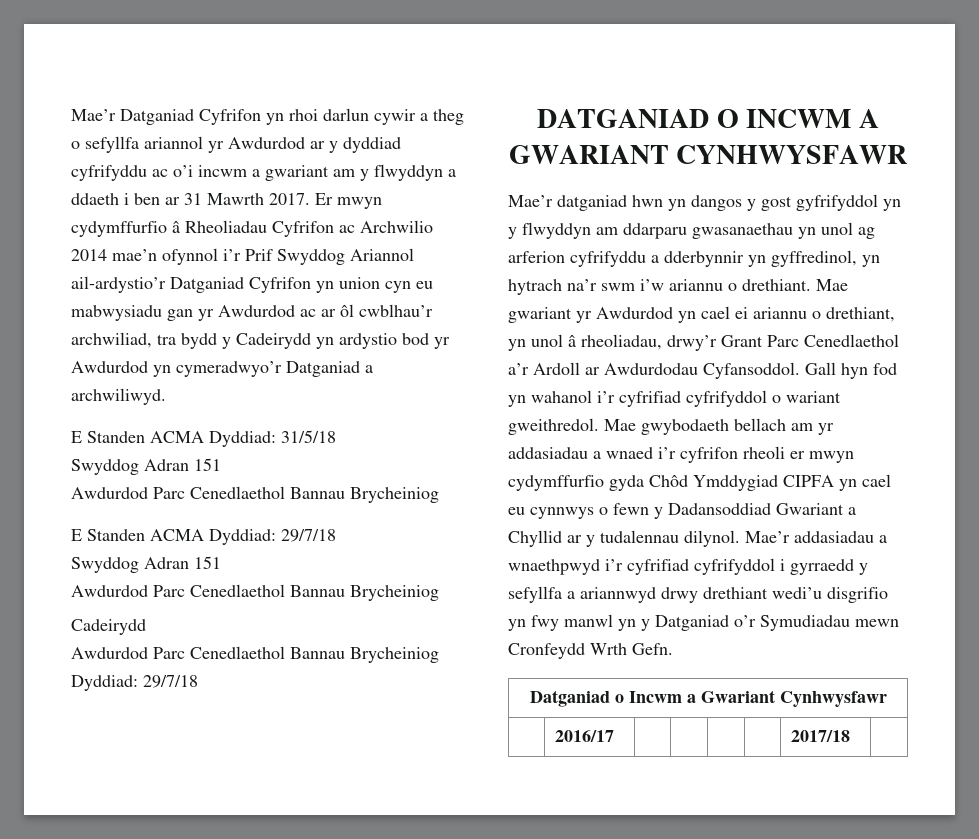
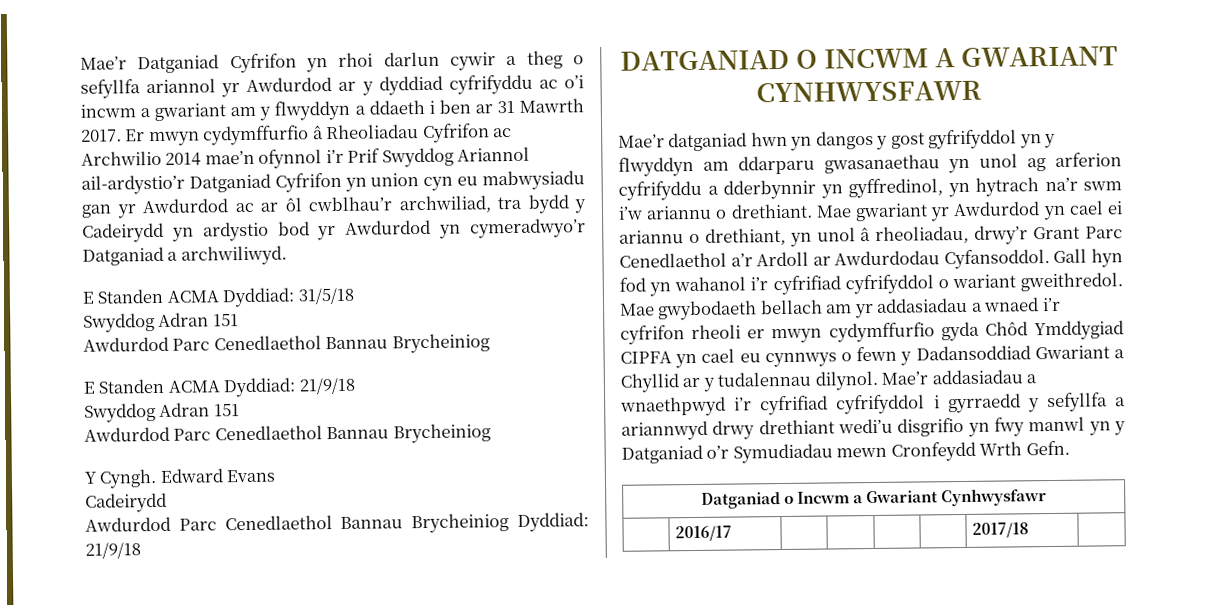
- E Standen ACMA Dyddiad: 29/7/18
+ E Standen ACMA Dyddiad: 21/9/18
  Swyddog Adran 151
  Awdurdod Parc Cenedlaethol Bannau Brycheiniog
+ Y Cyngh. Edward Evans
- Awdurdod Parc Cenedlaethol Bannau Brycheiniog Dyddiad: 29/7/18
+ Awdurdod Parc Cenedlaethol Bannau Brycheiniog Dyddiad: 21/9/18

